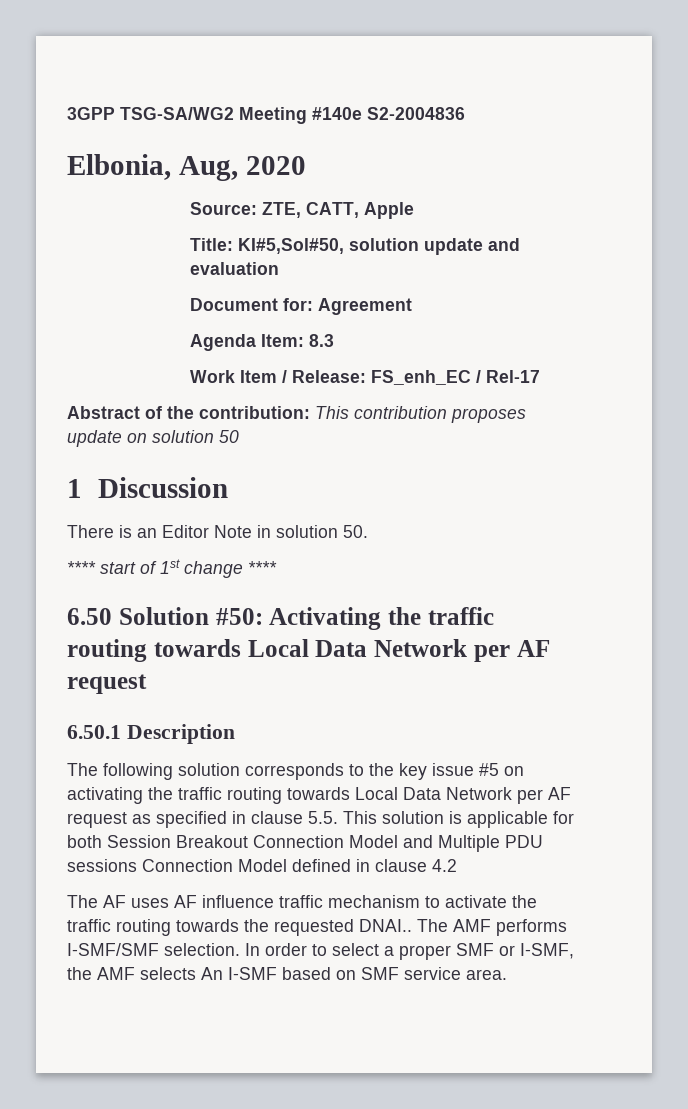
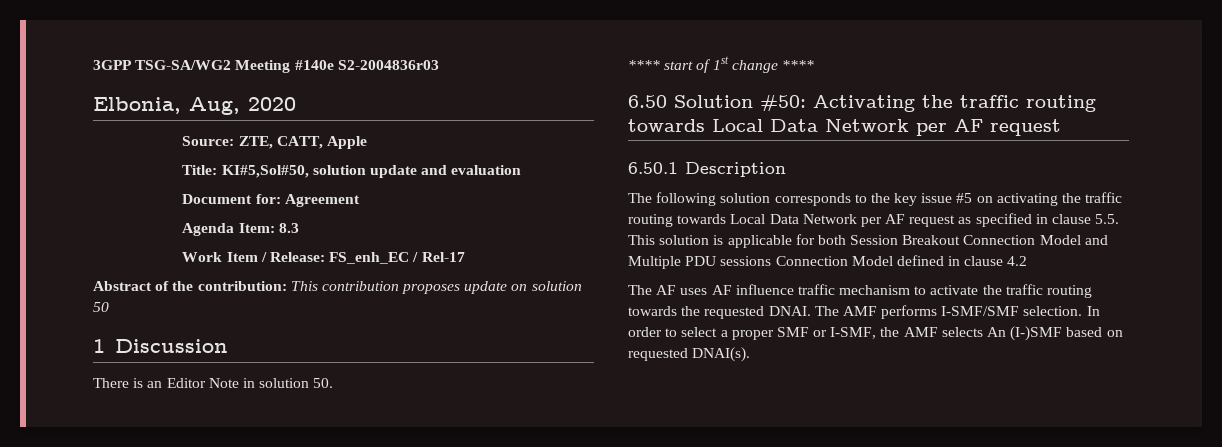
- 3GPP TSG-SA/WG2 Meeting #140e S2-2004836
+ 3GPP TSG-SA/WG2 Meeting #140e S2-2004836r03
- The AF uses AF influence traffic mechanism to activate the traffic routing towards the requested DNAI..
+ The AF uses AF influence traffic mechanism to activate the traffic routing towards the requested DNAI.
- In order to select a proper SMF or I-SMF, the AMF selects An I-SMF based on SMF service area.
+ In order to select a proper SMF or I-SMF, the AMF selects An (I-)SMF based on requested DNAI(s).

